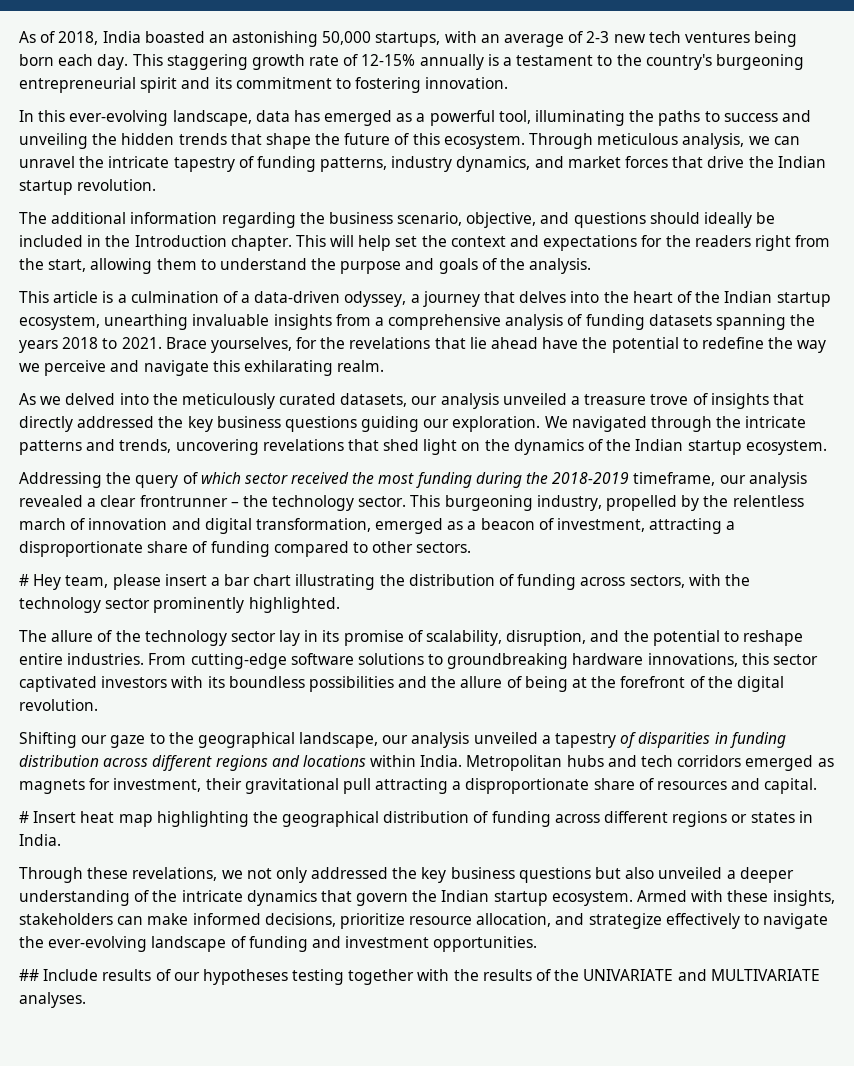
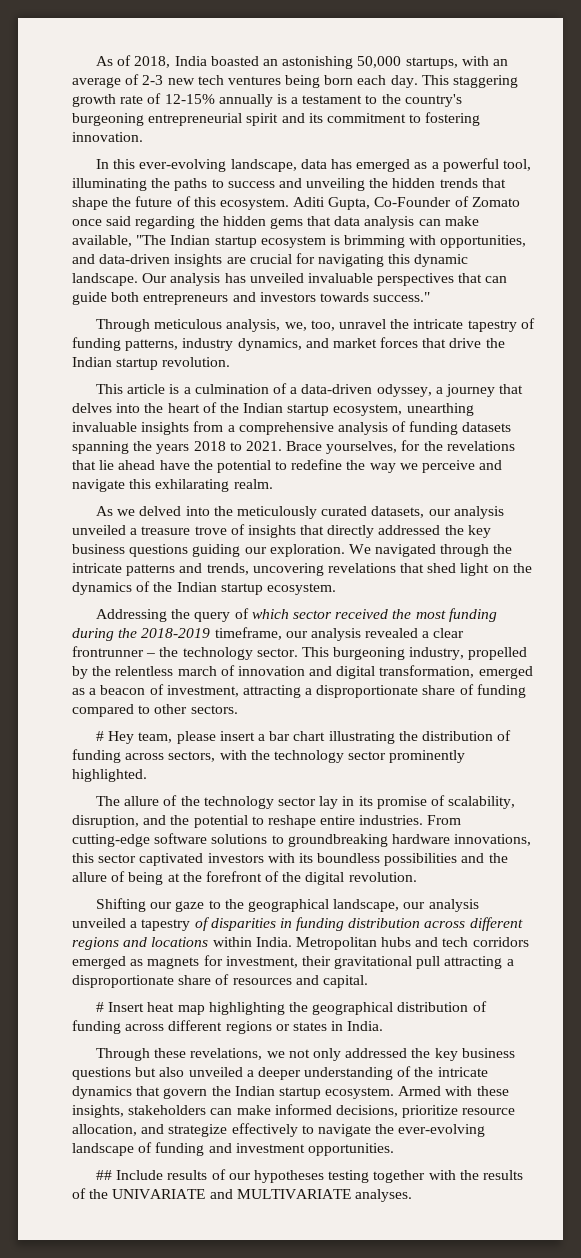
- In this ever-evolving landscape, data has emerged as a powerful tool, illuminating the paths to success and unveiling the hidden trends that shape the future of this ecosystem. Through meticulous analysis, we can unravel the intricate tapestry of funding patterns, industry dynamics, and market forces that drive the Indian startup revolution.
+ In this ever-evolving landscape, data has emerged as a powerful tool, illuminating the paths to success and unveiling the hidden trends that shape the future of this ecosystem. Aditi Gupta, Co-Founder of Zomato once said regarding the hidden gems that data analysis can make available, "The Indian startup ecosystem is brimming with opportunities, and data-driven insights are crucial for navigating this dynamic landscape. Our analysis has unveiled invaluable perspectives that can guide both entrepreneurs and investors towards success."
+ Through meticulous analysis, we, too, unravel the intricate tapestry of funding patterns, industry dynamics, and market forces that drive the Indian startup revolution.
- The additional information regarding the business scenario, objective, and questions should ideally be included in the Introduction chapter. This will help set the context and expectations for the readers right from the start, allowing them to understand the purpose and goals of the analysis.

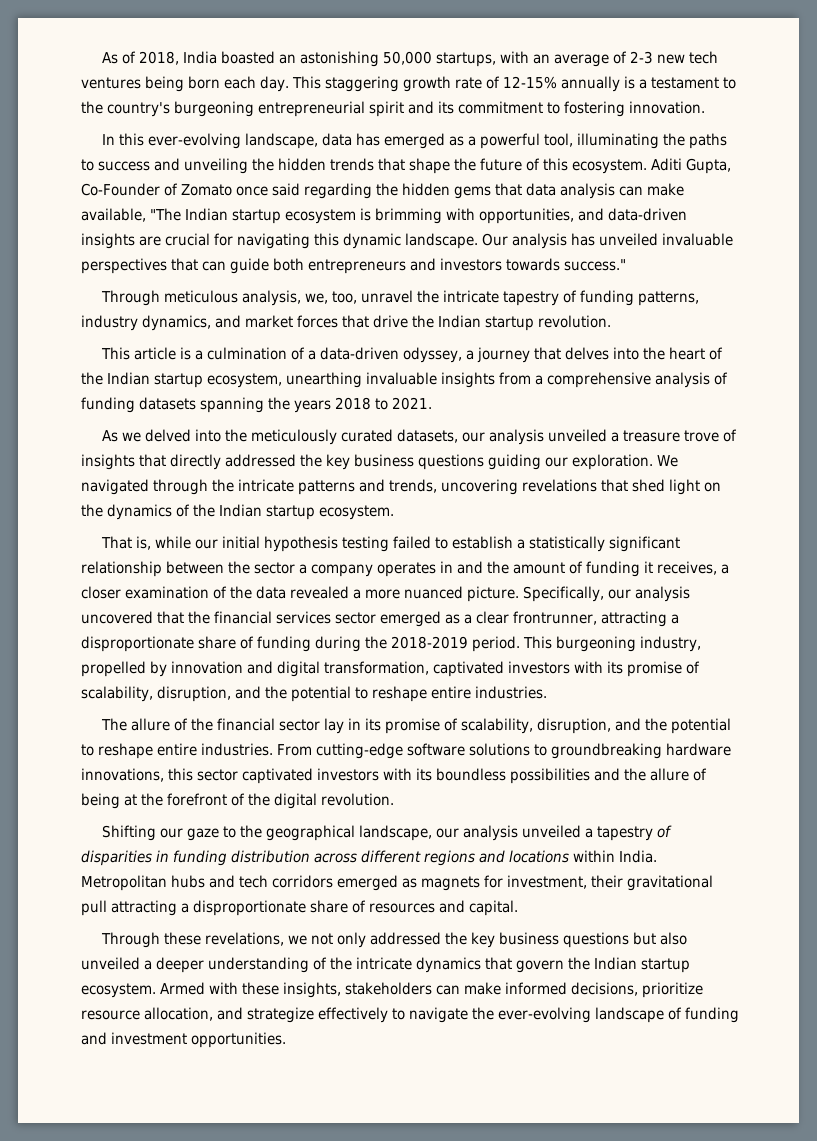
- Brace yourselves, for the revelations that lie ahead have the potential to redefine the way we perceive and navigate this exhilarating realm.
- Addressing the query of which sector received the most funding during the 2018-2019 timeframe, our analysis revealed a clear frontrunner – the technology sector. This burgeoning industry, propelled by the relentless march of innovation and digital transformation, emerged as a beacon of investment, attracting a disproportionate share of funding compared to other sectors.
- # Hey team, please insert a bar chart illustrating the distribution of funding across sectors, with the technology sector prominently highlighted.
+ That is, while our initial hypothesis testing failed to establish a statistically significant relationship between the sector a company operates in and the amount of funding it receives, a closer examination of the data revealed a more nuanced picture. Specifically, our analysis uncovered that the financial services sector emerged as a clear frontrunner, attracting a disproportionate share of funding during the 2018-2019 period. This burgeoning industry, propelled by innovation and digital transformation, captivated investors with its promise of scalability, disruption, and the potential to reshape entire industries.
- The allure of the technology sector lay in its promise of scalability, disruption, and the potential to reshape entire industries.
+ The allure of the financial sector lay in its promise of scalability, disruption, and the potential to reshape entire industries.
- # Insert heat map highlighting the geographical distribution of funding across different regions or states in India.
- ## Include results of our hypotheses testing together with the results of the UNIVARIATE and MULTIVARIATE analyses.

